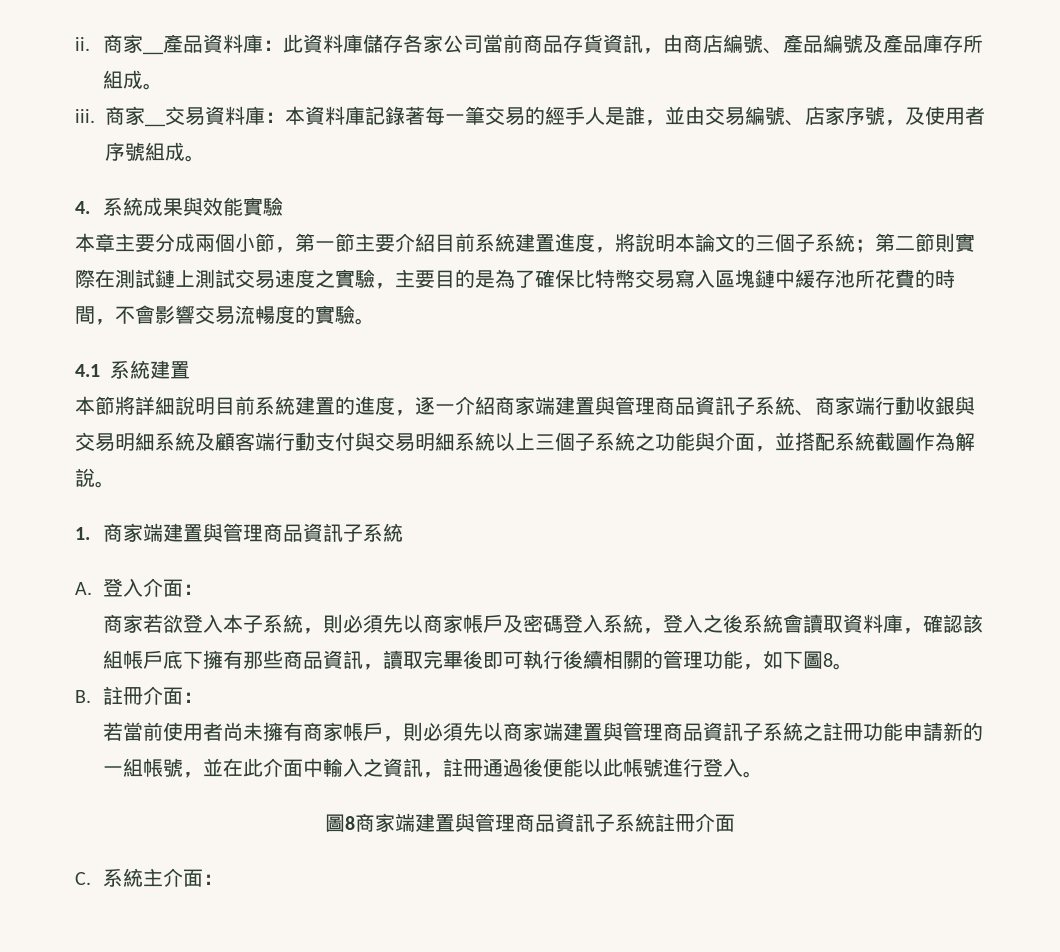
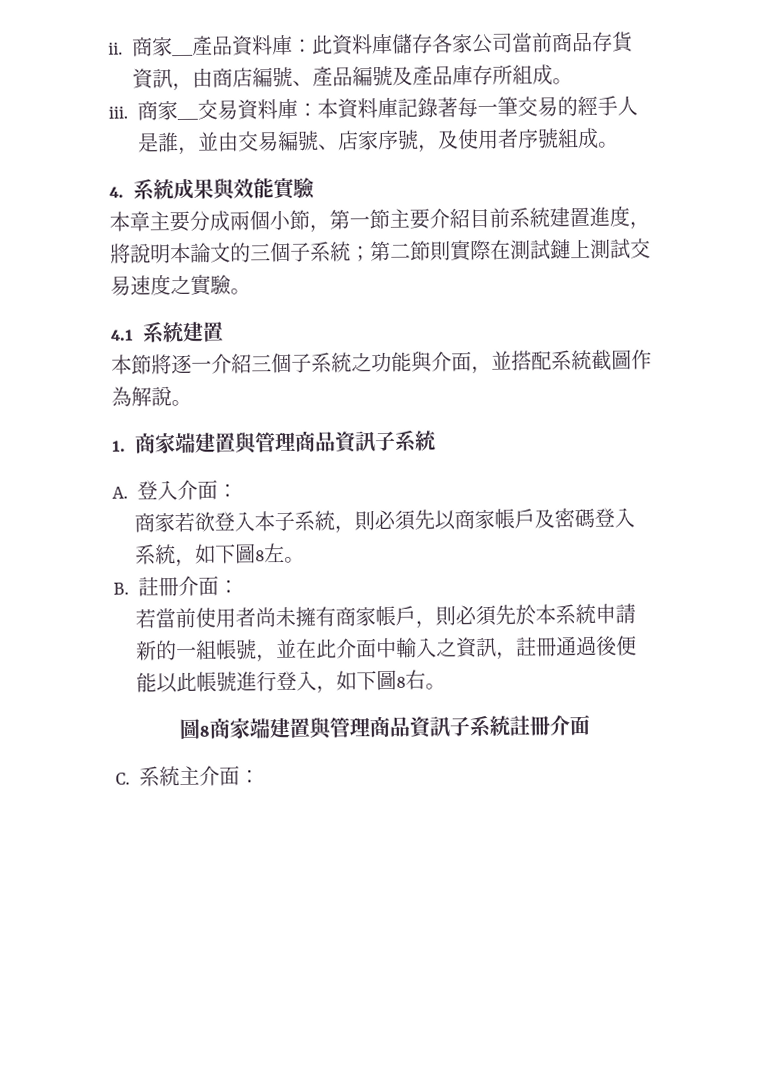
- 本章主要分成兩個小節，第一節主要介紹目前系統建置進度，將說明本論文的三個子系統；第二節則實際在測試鏈上測試交易速度之實驗，主要目的是為了確保比特幣交易寫入區塊鏈中緩存池所花費的時間，不會影響交易流暢度的實驗。
+ 本章主要分成兩個小節，第一節主要介紹目前系統建置進度，將說明本論文的三個子系統；第二節則實際在測試鏈上測試交易速度之實驗。
- 本節將詳細說明目前系統建置的進度，逐一介紹商家端建置與管理商品資訊子系統、商家端行動收銀與交易明細系統及顧客端行動支付與交易明細系統以上三個子系統之功能與介面，並搭配系統截圖作為解說。
+ 本節將逐一介紹三個子系統之功能與介面，並搭配系統截圖作為解說。
- 商家若欲登入本子系統，則必須先以商家帳戶及密碼登入系統，登入之後系統會讀取資料庫，確認該組帳戶底下擁有那些商品資訊，讀取完畢後即可執行後續相關的管理功能，如下圖8。
+ 商家若欲登入本子系統，則必須先以商家帳戶及密碼登入系統，如下圖8左。
- 若當前使用者尚未擁有商家帳戶，則必須先以商家端建置與管理商品資訊子系統之註冊功能申請新的一組帳號，並在此介面中輸入之資訊，註冊通過後便能以此帳號進行登入。
+ 若當前使用者尚未擁有商家帳戶，則必須先於本系統申請新的一組帳號，並在此介面中輸入之資訊，註冊通過後便能以此帳號進行登入，如下圖8右。

